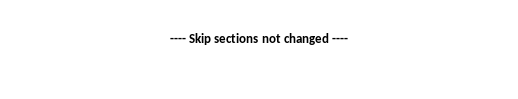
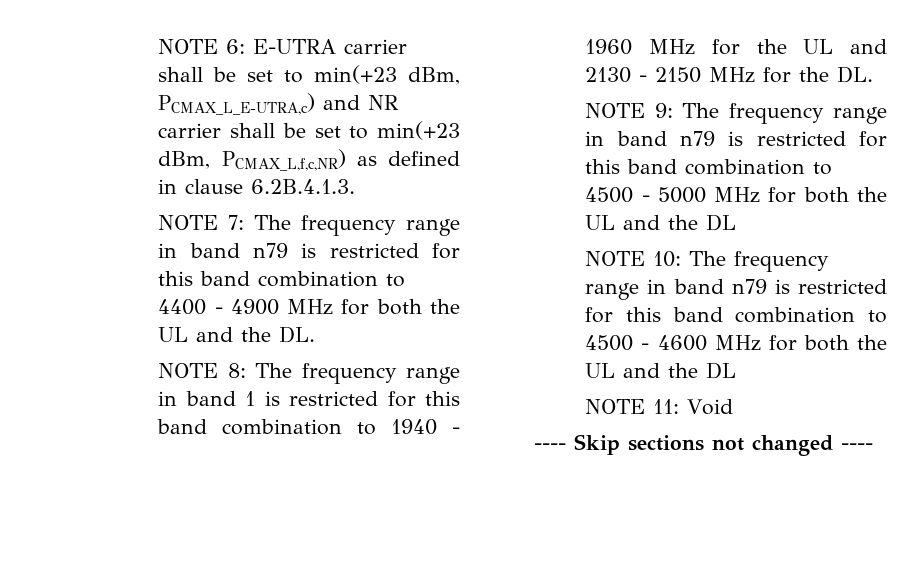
+ NOTE 6: E-UTRA carrier shall be set to min(+23 dBm, PCMAX_L_E-UTRA,c) and NR carrier shall be set to min(+23 dBm, PCMAX_L,f,c,NR) as defined in clause 6.2B.4.1.3.
+ NOTE 7: The frequency range in band n79 is restricted for this band combination to 4400 - 4900 MHz for both the UL and the DL.
+ NOTE 8: The frequency range in band 1 is restricted for this band combination to 1940 - 1960 MHz for the UL and 2130 - 2150 MHz for the DL.
+ NOTE 9: The frequency range in band n79 is restricted for this band combination to 4500 - 5000 MHz for both the UL and the DL
+ NOTE 10: The frequency range in band n79 is restricted for this band combination to 4500 - 4600 MHz for both the UL and the DL
+ NOTE 11: Void

